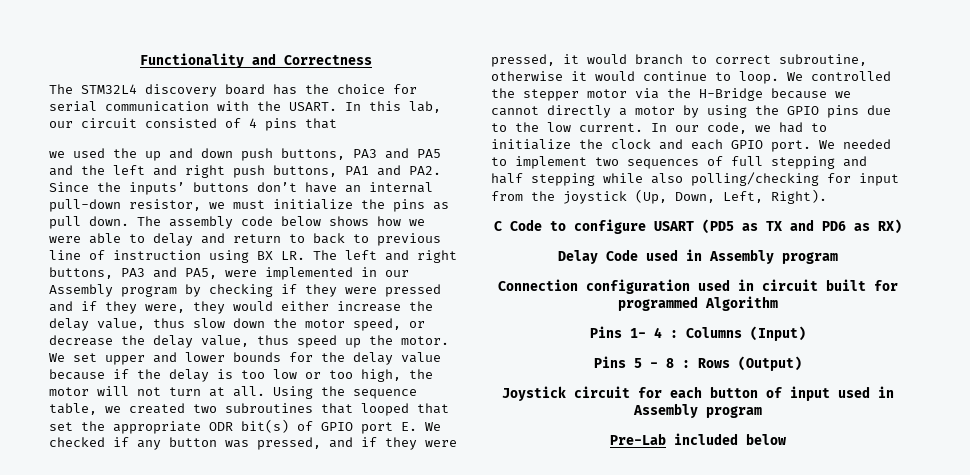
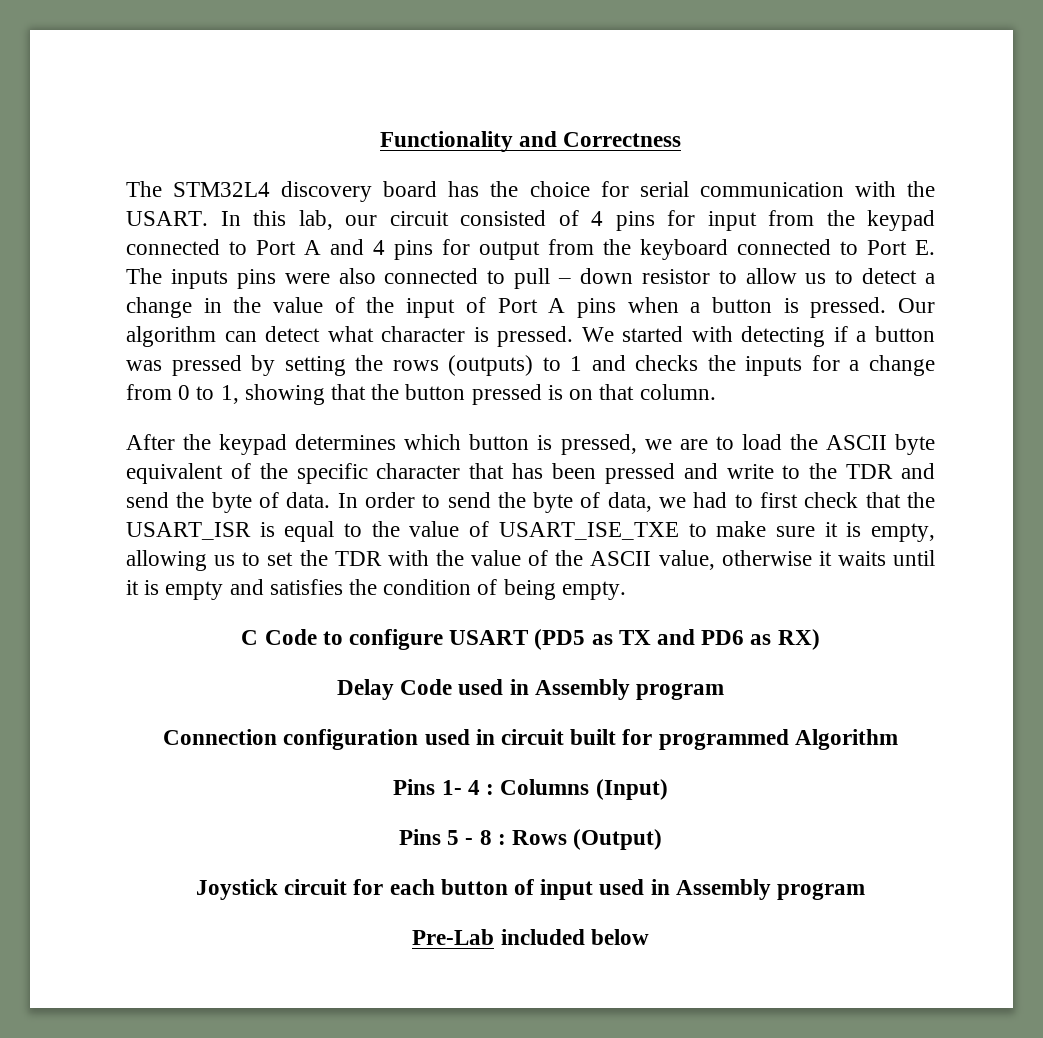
- In this lab, our circuit consisted of 4 pins that
- we used the up and down push buttons, PA3 and PA5 and the left and right push buttons, PA1 and PA2. Since the inputs’ buttons don’t have an internal pull-down resistor, we must initialize the pins as pull down. The assembly code below shows how we were able to delay and return to back to previous line of instruction using BX LR. The left and right buttons, PA3 and PA5, were implemented in our Assembly program by checking if they were pressed and if they were, they would either increase the delay value, thus slow down the motor speed, or decrease the delay value, thus speed up the motor. We set upper and lower bounds for the delay value because if the delay is too low or too high, the motor will not turn at all. Using the sequence table, we created two subroutines that looped that set the appropriate ODR bit(s) of GPIO port E. We checked if any button was pressed, and if they were pressed, it would branch to correct subroutine, otherwise it would continue to loop. We controlled the stepper motor via the H-Bridge because we cannot directly a motor by using the GPIO pins due to the low current. In our code, we had to initialize the clock and each GPIO port. We needed to implement two sequences of full stepping and half stepping while also polling/checking for input from the joystick (Up, Down, Left, Right).
+ In this lab, our circuit consisted of 4 pins for input from the keypad connected to Port A and 4 pins for output from the keyboard connected to Port E. The inputs pins were also connected to pull – down resistor to allow us to detect a change in the value of the input of Port A pins when a button is pressed. Our algorithm can detect what character is pressed. We started with detecting if a button was pressed by setting the rows (outputs) to 1 and checks the inputs for a change from 0 to 1, showing that the button pressed is on that column.
+ After the keypad determines which button is pressed, we are to load the ASCII byte equivalent of the specific character that has been pressed and write to the TDR and send the byte of data. In order to send the byte of data, we had to first check that the USART_ISR is equal to the value of USART_ISE_TXE to make sure it is empty, allowing us to set the TDR with the value of the ASCII value, otherwise it waits until it is empty and satisfies the condition of being empty.

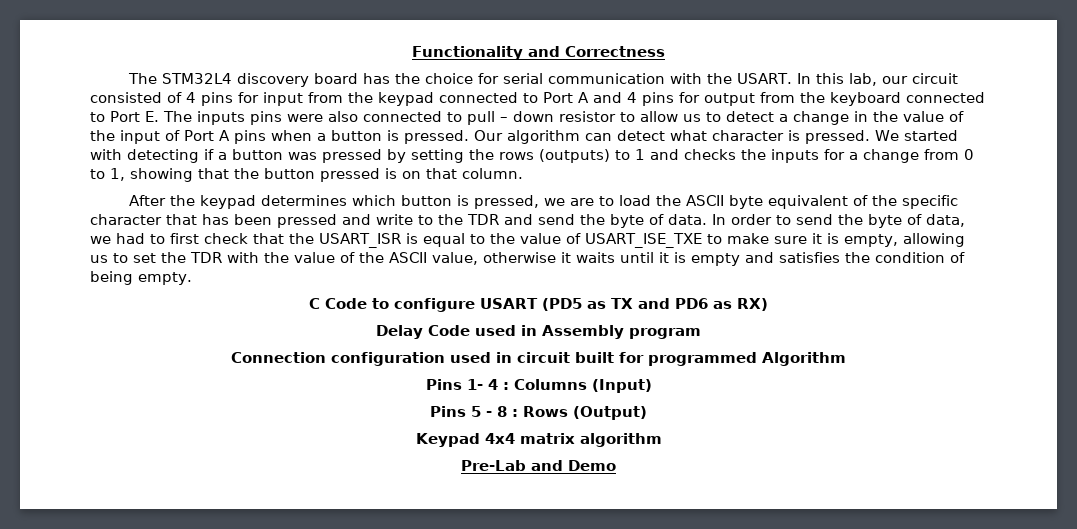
- Joystick circuit for each button of input used in Assembly program
+ Keypad 4x4 matrix algorithm
- Pre-Lab included below
+ Pre-Lab and Demo

